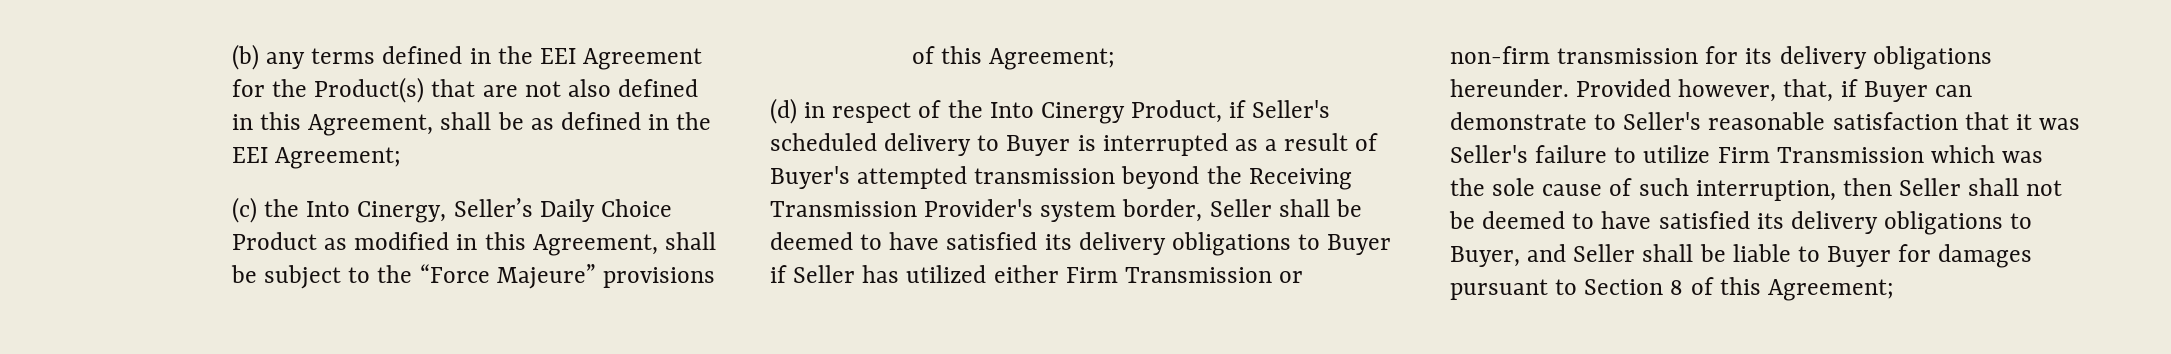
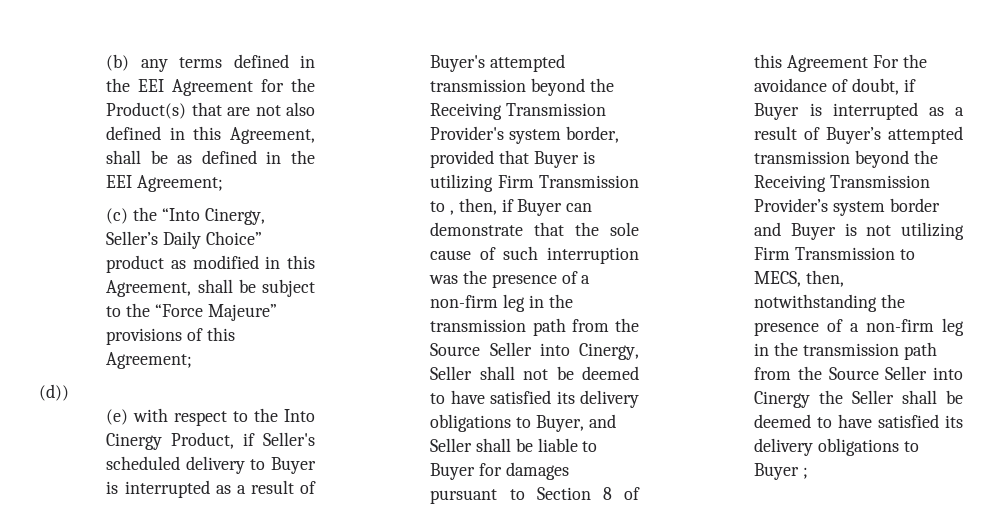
- (c) the Into Cinergy, Seller’s Daily Choice Product as modified in this Agreement, shall be subject to the “Force Majeure” provisions of this Agreement;
+ (c) the “Into Cinergy, Seller’s Daily Choice” product as modified in this Agreement, shall be subject to the “Force Majeure” provisions of this Agreement;
- (d) in respect of the Into Cinergy Product, if Seller's scheduled delivery to Buyer is interrupted as a result of Buyer's attempted transmission beyond the Receiving Transmission Provider's system border, Seller shall be deemed to have satisfied its delivery obligations to Buyer if Seller has utilized either Firm Transmission or non-firm transmission for its delivery obligations hereunder. Provided however, that, if Buyer can demonstrate to Seller's reasonable satisfaction that it was Seller's failure to utilize Firm Transmission which was the sole cause of such interruption, then Seller shall not be deemed to have satisfied its delivery obligations to Buyer, and Seller shall be liable to Buyer for damages pursuant to Section 8 of this Agreement;
+ (d))
+ (e) with respect to the Into Cinergy Product, if Seller's scheduled delivery to Buyer is interrupted as a result of Buyer's attempted transmission beyond the Receiving Transmission Provider's system border, provided that Buyer is utilizing Firm Transmission to , then, if Buyer can demonstrate that the sole cause of such interruption was the presence of a non-firm leg in the transmission path from the Source Seller into Cinergy, Seller shall not be deemed to have satisfied its delivery obligations to Buyer, and Seller shall be liable to Buyer for damages pursuant to Section 8 of this Agreement For the avoidance of doubt, if Buyer is interrupted as a result of Buyer’s attempted transmission beyond the Receiving Transmission Provider’s system border and Buyer is not utilizing Firm Transmission to MECS, then, notwithstanding the presence of a non-firm leg in the transmission path from the Source Seller into Cinergy the Seller shall be deemed to have satisfied its delivery obligations to Buyer ;

